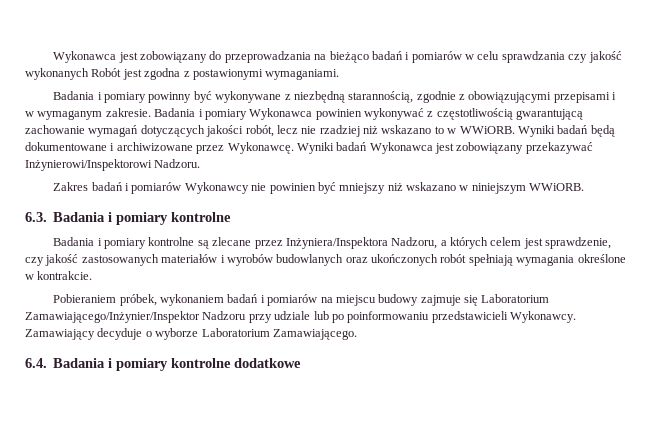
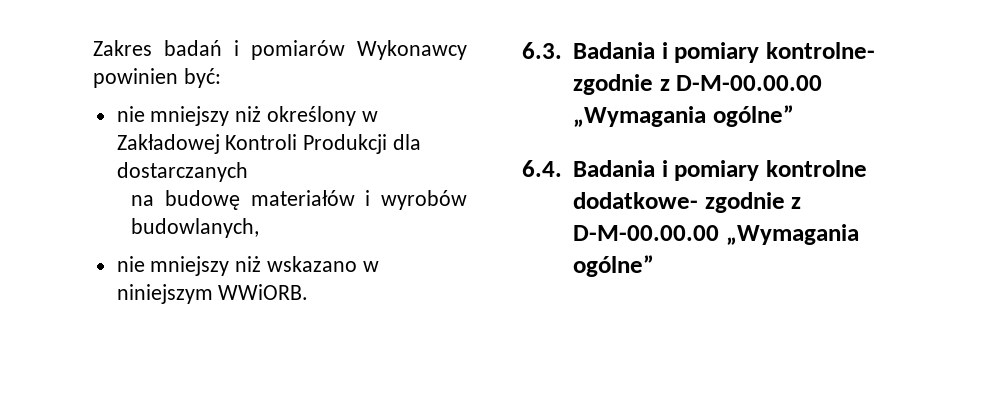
- Wykonawca jest zobowiązany do przeprowadzania na bieżąco badań i pomiarów w celu sprawdzania czy jakość wykonanych Robót jest zgodna z postawionymi wymaganiami.
- Badania i pomiary powinny być wykonywane z niezbędną starannością, zgodnie z obowiązującymi przepisami i w wymaganym zakresie. Badania i pomiary Wykonawca powinien wykonywać z częstotliwością gwarantującą zachowanie wymagań dotyczących jakości robót, lecz nie rzadziej niż wskazano to w WWiORB. Wyniki badań będą dokumentowane i archiwizowane przez Wykonawcę. Wyniki badań Wykonawca jest zobowiązany przekazywać Inżynierowi/Inspektorowi Nadzoru.
- Zakres badań i pomiarów Wykonawcy nie powinien być mniejszy niż wskazano w niniejszym WWiORB.
+ Zakres badań i pomiarów Wykonawcy powinien być:
+ nie mniejszy niż określony w Zakładowej Kontroli Produkcji dla dostarczanych
+ na budowę materiałów i wyrobów budowlanych,
+ nie mniejszy niż wskazano w niniejszym WWiORB.
- 6.3. Badania i pomiary kontrolne
- Badania i pomiary kontrolne są zlecane przez Inżyniera/Inspektora Nadzoru, a których celem jest sprawdzenie, czy jakość zastosowanych materiałów i wyrobów budowlanych oraz ukończonych robót spełniają wymagania określone w kontrakcie.
- Pobieraniem próbek, wykonaniem badań i pomiarów na miejscu budowy zajmuje się Laboratorium Zamawiającego/Inżynier/Inspektor Nadzoru przy udziale lub po poinformowaniu przedstawicieli Wykonawcy. Zamawiający decyduje o wyborze Laboratorium Zamawiającego.
+ 6.3. Badania i pomiary kontrolne- zgodnie z D-M-00.00.00 „Wymagania ogólne”
- 6.4. Badania i pomiary kontrolne dodatkowe
+ 6.4. Badania i pomiary kontrolne dodatkowe- zgodnie z D-M-00.00.00 „Wymagania ogólne”

